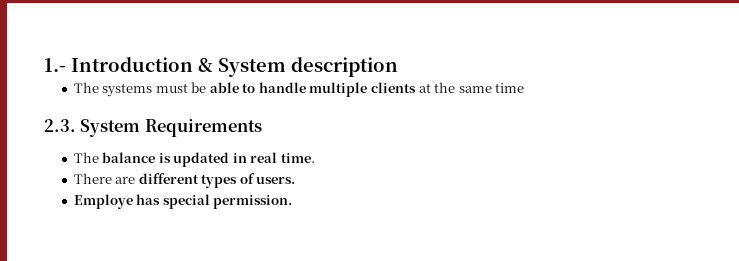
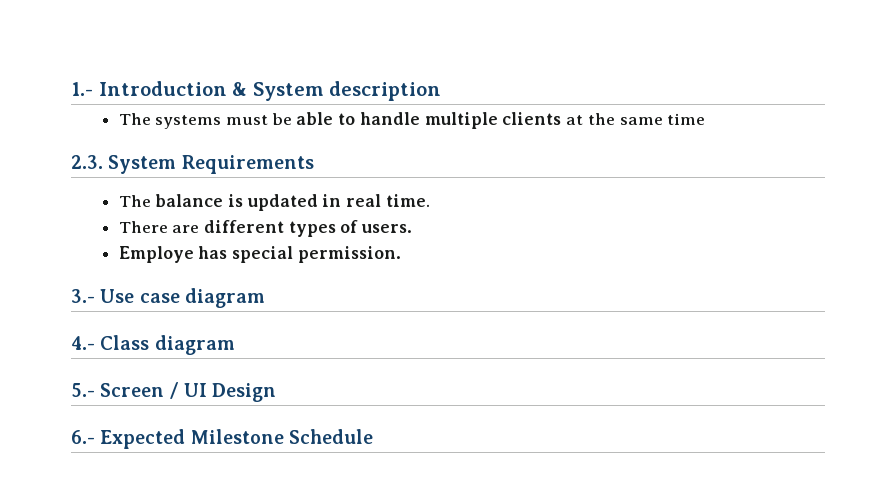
+ 3.- Use case diagram
+ 4.- Class diagram
+ 5.- Screen / UI Design
+ 6.- Expected Milestone Schedule

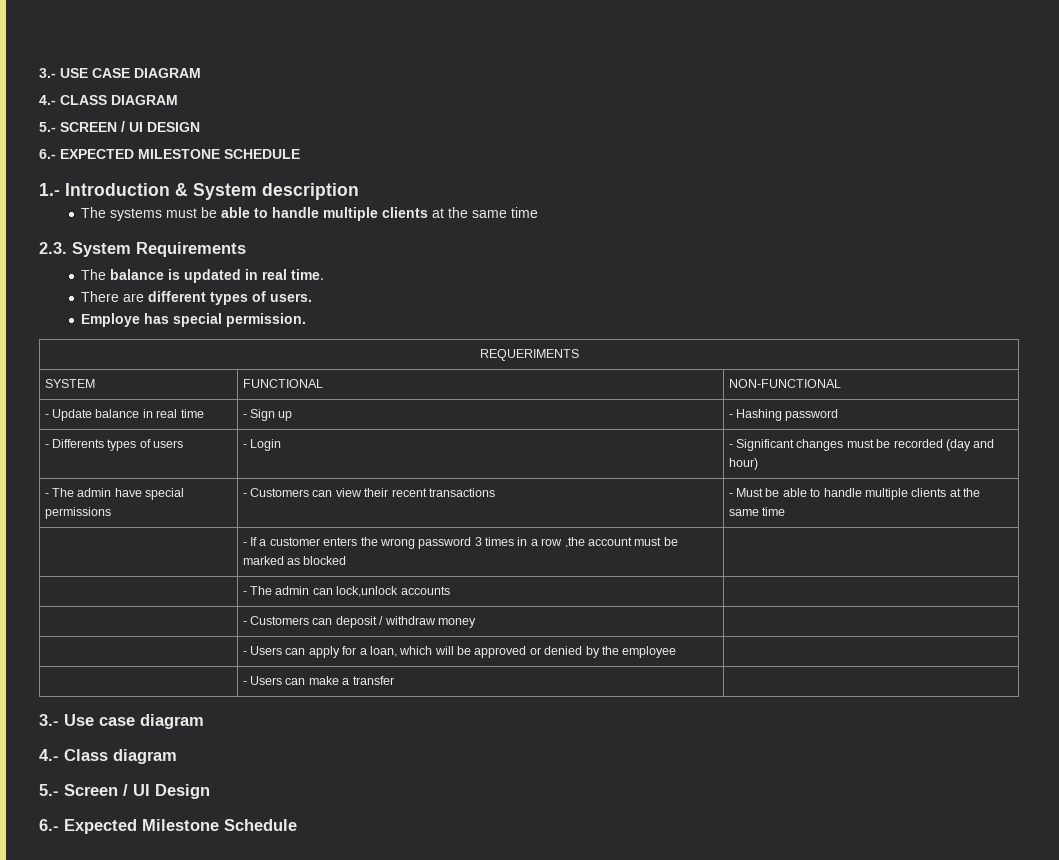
+ 3.- USE CASE DIAGRAM
+ 4.- CLASS DIAGRAM
+ 5.- SCREEN / UI DESIGN
+ 6.- EXPECTED MILESTONE SCHEDULE
+ REQUERIMENTS
+ SYSTEM | FUNCTIONAL | NON-FUNCTIONAL
+ - Update balance in real time | - Sign up | - Hashing password
+ - Differents types of users | - Login | - Significant changes must be recorded (day and hour)
+ - The admin have special permissions | - Customers can view their recent transactions | - Must be able to handle multiple clients at the same time
+ | - If a customer enters the wrong password 3 times in a row ,the account must be marked as blocked |
+ | - The admin can lock,unlock accounts |
+ | - Customers can deposit / withdraw money |
+ | - Users can apply for a loan, which will be approved or denied by the employee |
+ | - Users can make a transfer |

